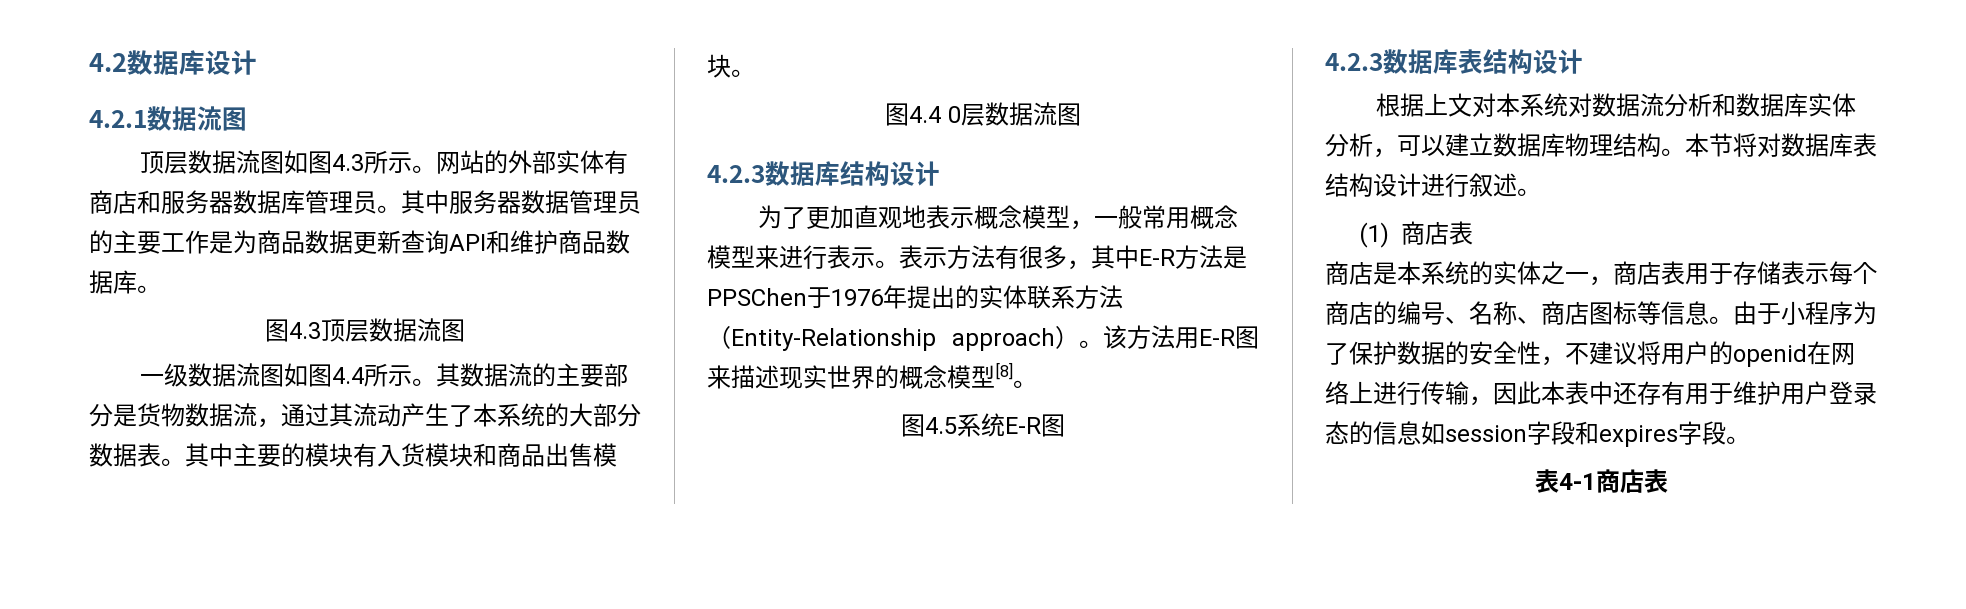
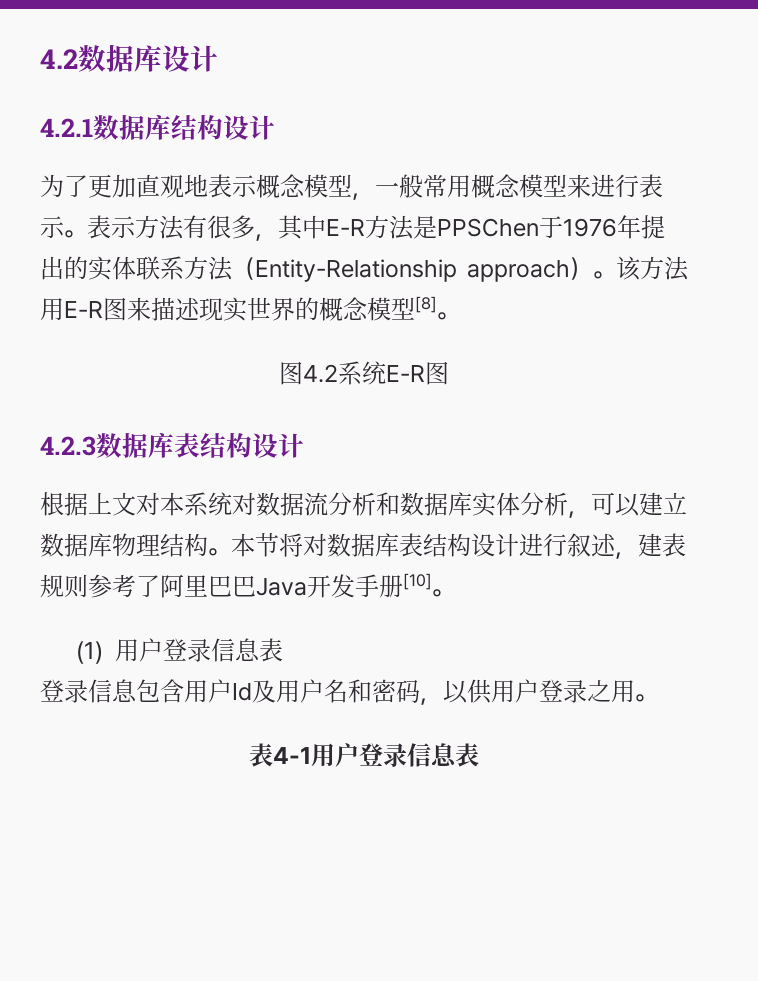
- 4.2.1数据流图
- 顶层数据流图如图4.3所示。网站的外部实体有商店和服务器数据库管理员。其中服务器数据管理员的主要工作是为商品数据更新查询API和维护商品数据库。
- 图4.3顶层数据流图
- 一级数据流图如图4.4所示。其数据流的主要部分是货物数据流，通过其流动产生了本系统的大部分数据表。其中主要的模块有入货模块和商品出售模块。
- 图4.4 0层数据流图
- 4.2.3数据库结构设计
+ 4.2.1数据库结构设计
- 图4.5系统E-R图
+ 图4.2系统E-R图
- 本节将对数据库表结构设计进行叙述。
- (1)商店表
- 商店是本系统的实体之一，商店表用于存储表示每个商店的编号、名称、商店图标等信息。由于小程序为了保护数据的安全性，不建议将用户的openid在网络上进行传输，因此本表中还存有用于维护用户登录态的信息如session字段和expires字段。
+ 本节将对数据库表结构设计进行叙述，建表规则参考了阿里巴巴Java开发手册[10]。
+ (1)用户登录信息表
+ 登录信息包含用户Id及用户名和密码，以供用户登录之用。
- 表4-1商店表
+ 表4-1用户登录信息表

